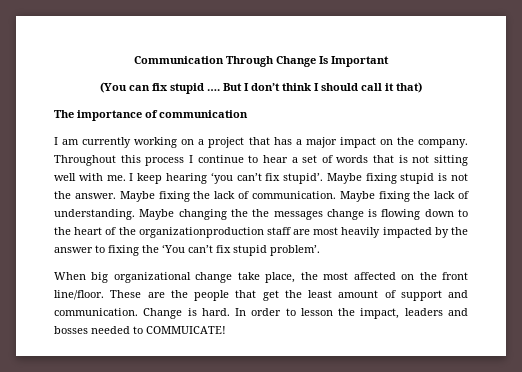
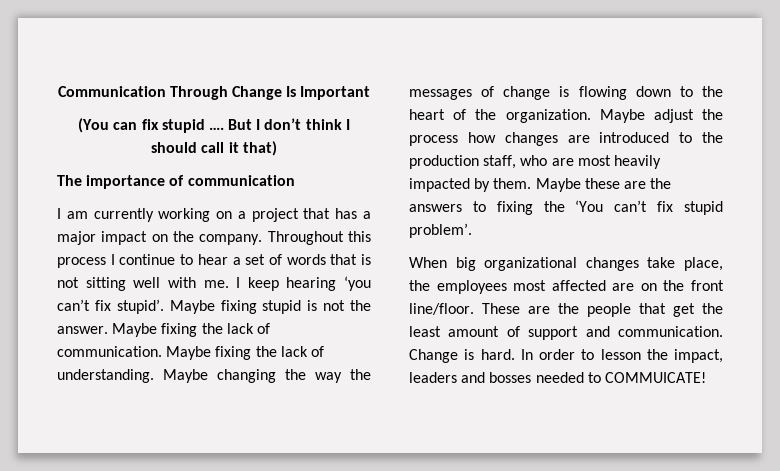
- Maybe changing the the messages change is flowing down to the heart of the organizationproduction staff are most heavily impacted by the answer to fixing the ‘You can’t fix stupid problem’.
+ Maybe changing the way the messages of change is flowing down to the heart of the organization. Maybe adjust the process how changes are introduced to the production staff, who are most heavily impacted by them. Maybe these are the answers to fixing the ‘You can’t fix stupid problem’.
- When big organizational change take place, the most affected on the front line/floor.
+ When big organizational changes take place, the employees most affected are on the front line/floor.

